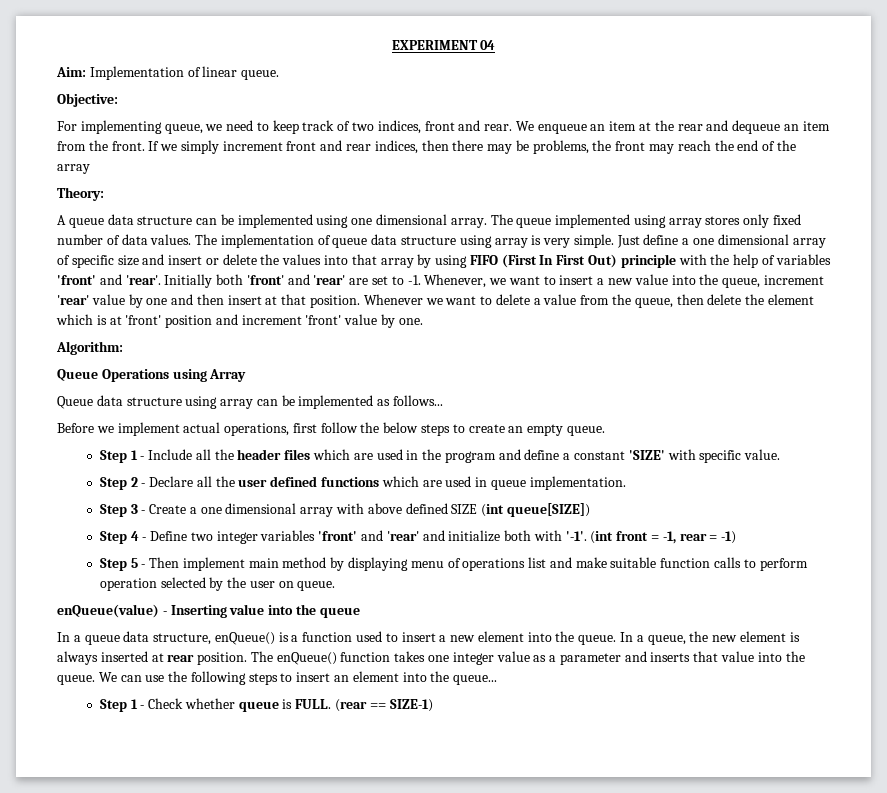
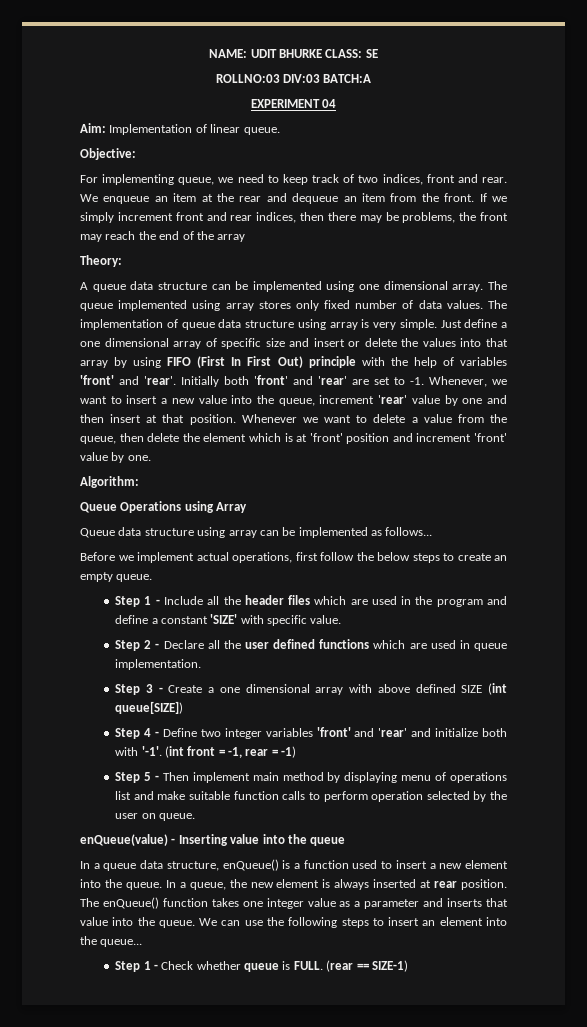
+ NAME: UDIT BHURKE CLASS: SE
+ ROLLNO:03 DIV:03 BATCH:A

